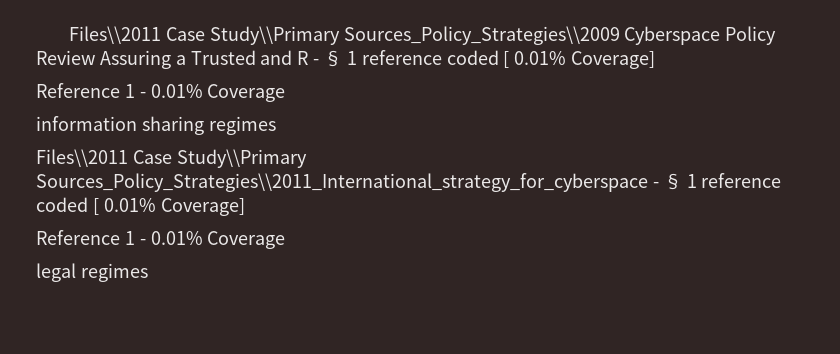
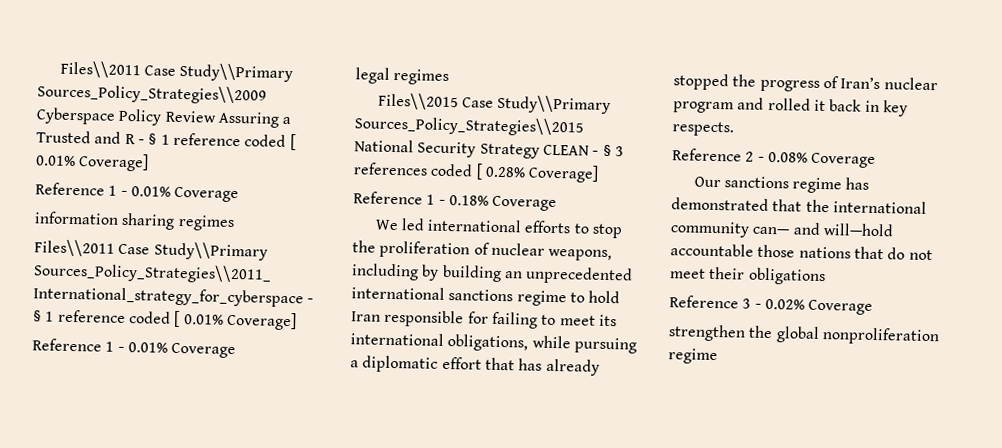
+ Files\\2015 Case Study\\Primary Sources_Policy_Strategies\\2015 National Security Strategy CLEAN - § 3 references coded [ 0.28% Coverage]
+ Reference 1 - 0.18% Coverage
+ We led international efforts to stop the proliferation of nuclear weapons, including by building an unprecedented international sanctions regime to hold Iran responsible for failing to meet its international obligations, while pursuing a diplomatic effort that has already stopped the progress of Iran’s nuclear program and rolled it back in key respects.
+ Reference 2 - 0.08% Coverage
+ Our sanctions regime has demonstrated that the international community can— and will—hold accountable those nations that do not meet their obligations
+ Reference 3 - 0.02% Coverage
+ strengthen the global nonproliferation regime

